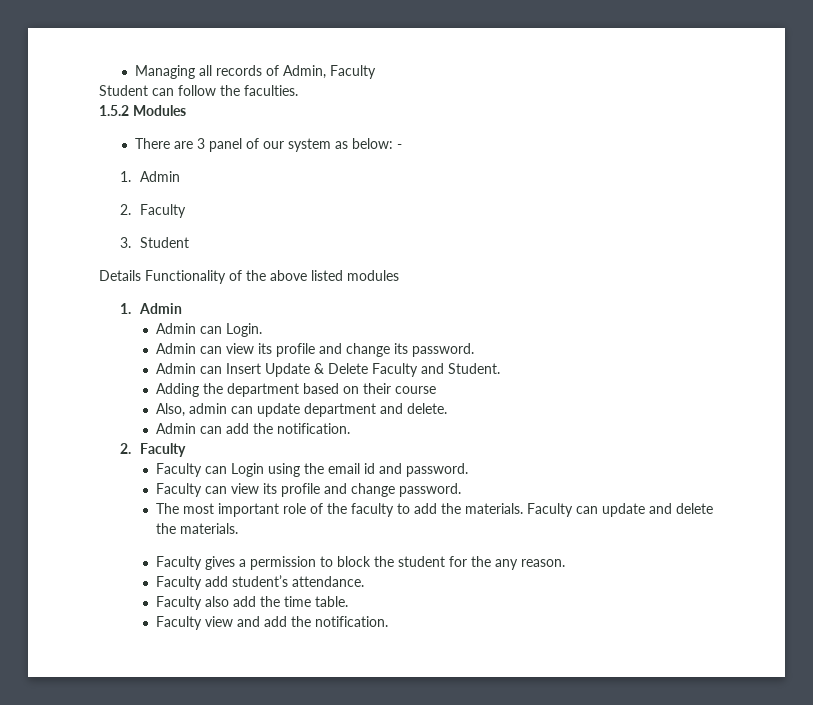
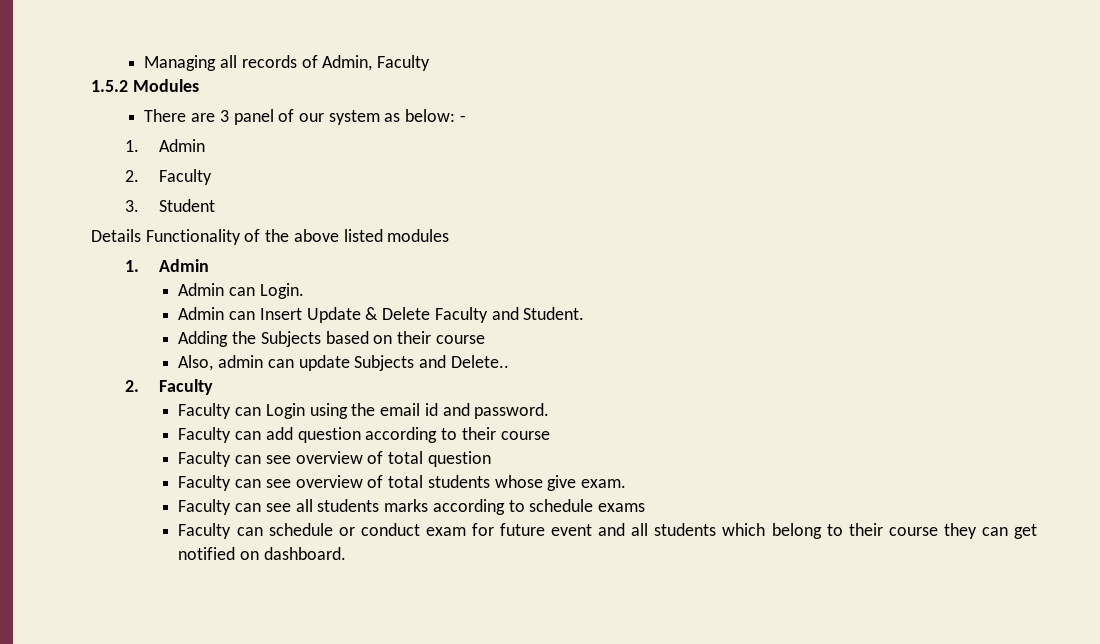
- Student can follow the faculties.
- Admin can view its profile and change its password.
- Adding the department based on their course
+ Adding the Subjects based on their course
- Also, admin can update department and delete.
- Admin can add the notification.
+ Also, admin can update Subjects and Delete..
- Faculty can view its profile and change password.
- The most important role of the faculty to add the materials. Faculty can update and delete the materials.
- Faculty gives a permission to block the student for the any reason.
- Faculty add student’s attendance.
- Faculty also add the time table.
- Faculty view and add the notification.
+ Faculty can add question according to their course
+ Faculty can see overview of total question
+ Faculty can see overview of total students whose give exam.
+ Faculty can see all students marks according to schedule exams
+ Faculty can schedule or conduct exam for future event and all students which belong to their course they can get notified on dashboard.

